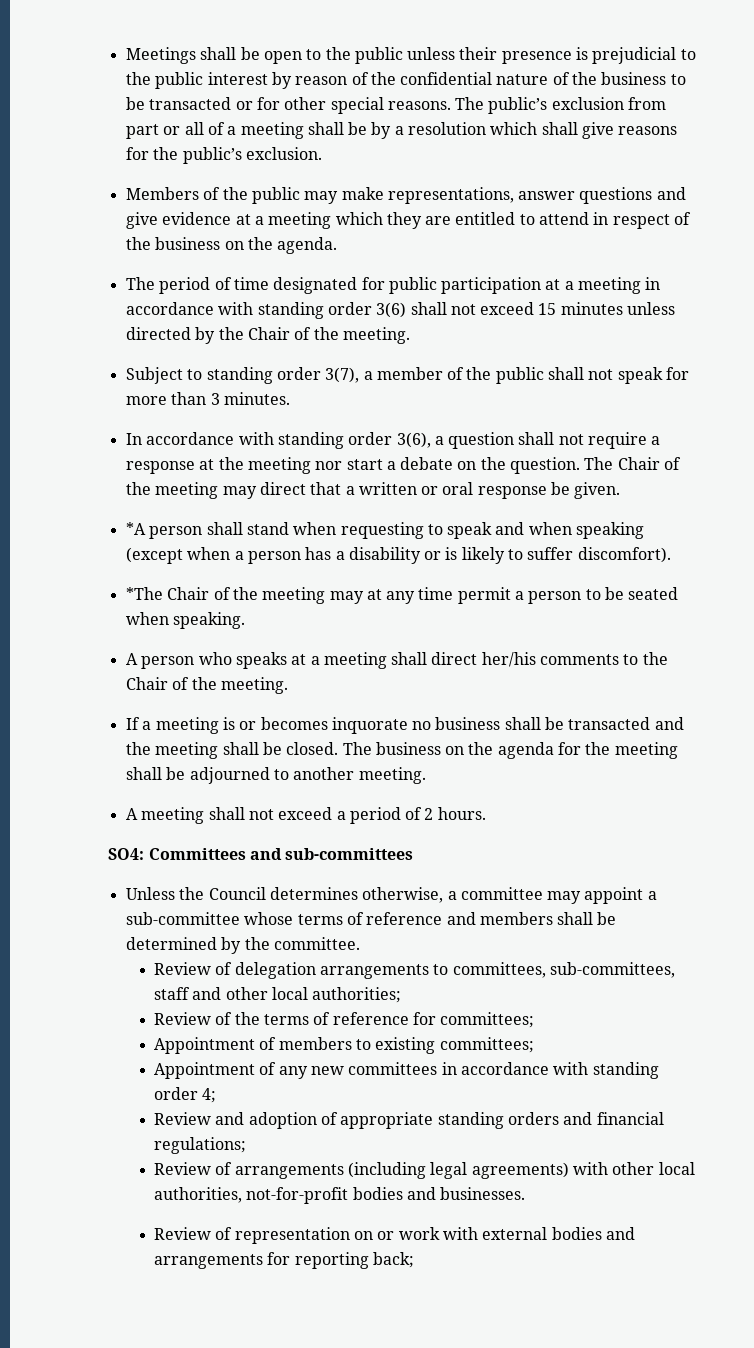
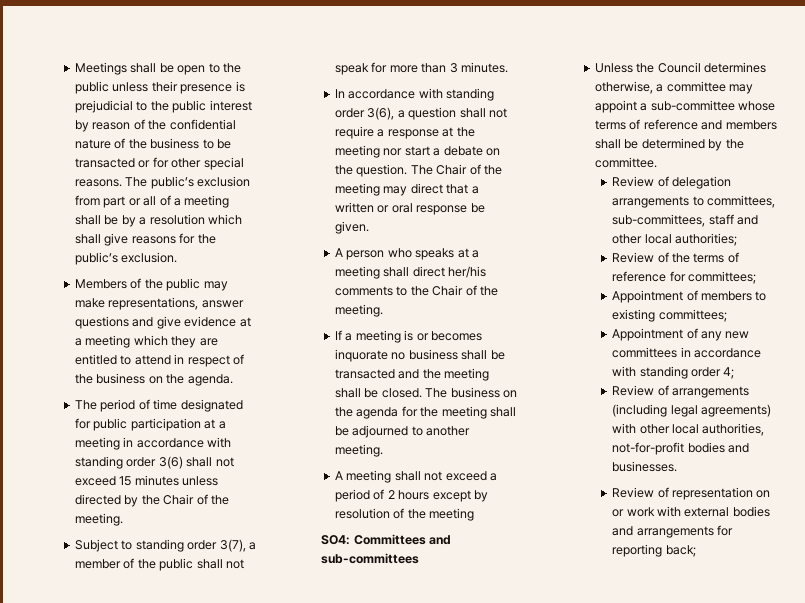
- *A person shall stand when requesting to speak and when speaking (except when a person has a disability or is likely to suffer discomfort).
- *The Chair of the meeting may at any time permit a person to be seated when speaking.
- A meeting shall not exceed a period of 2 hours.
+ A meeting shall not exceed a period of 2 hours except by resolution of the meeting
- Review and adoption of appropriate standing orders and financial regulations;

